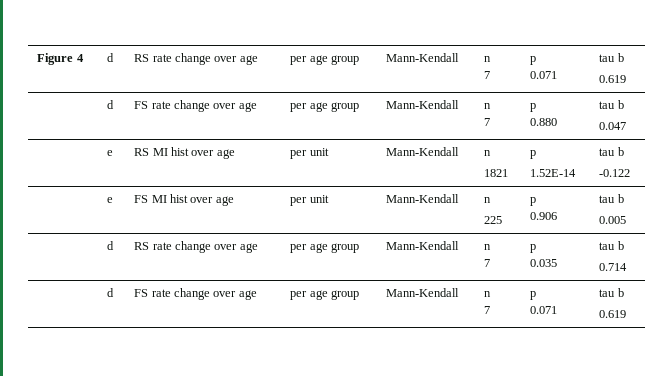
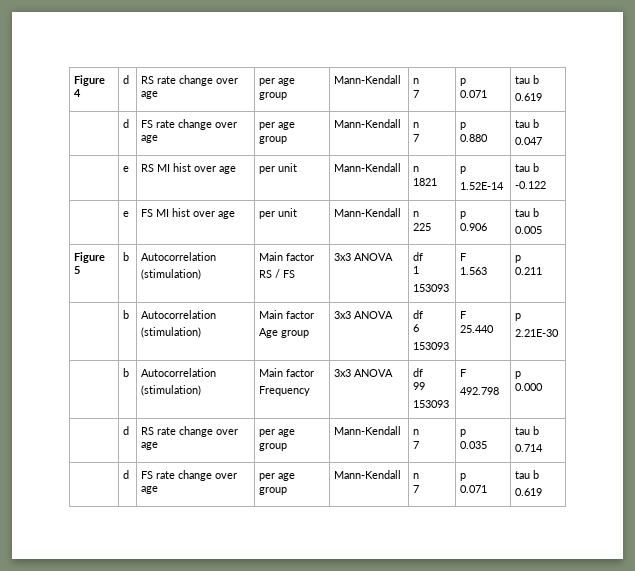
+ Figure 5 | b | Autocorrelation
+ (stimulation) | Main factor
+ RS / FS | 3x3 ANOVA | df
+ 1
+ 153093 | F
+ 1.563 | p
+ 0.211
+ | b | Autocorrelation
+ (stimulation) | Main factor
+ Age group | 3x3 ANOVA | df
+ 6
+ 153093 | F
+ 25.440 | p
+ 2.21E-30
+ | b | Autocorrelation
+ (stimulation) | Main factor
+ Frequency | 3x3 ANOVA | df
+ 99
+ 153093 | F
+ 492.798 | p
+ 0.000

